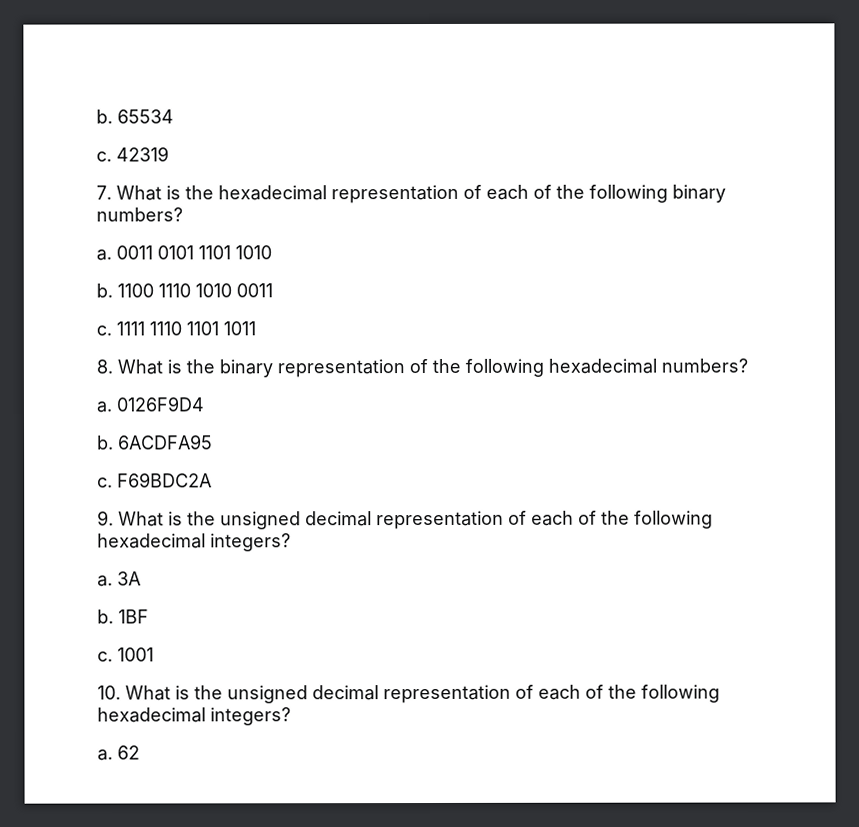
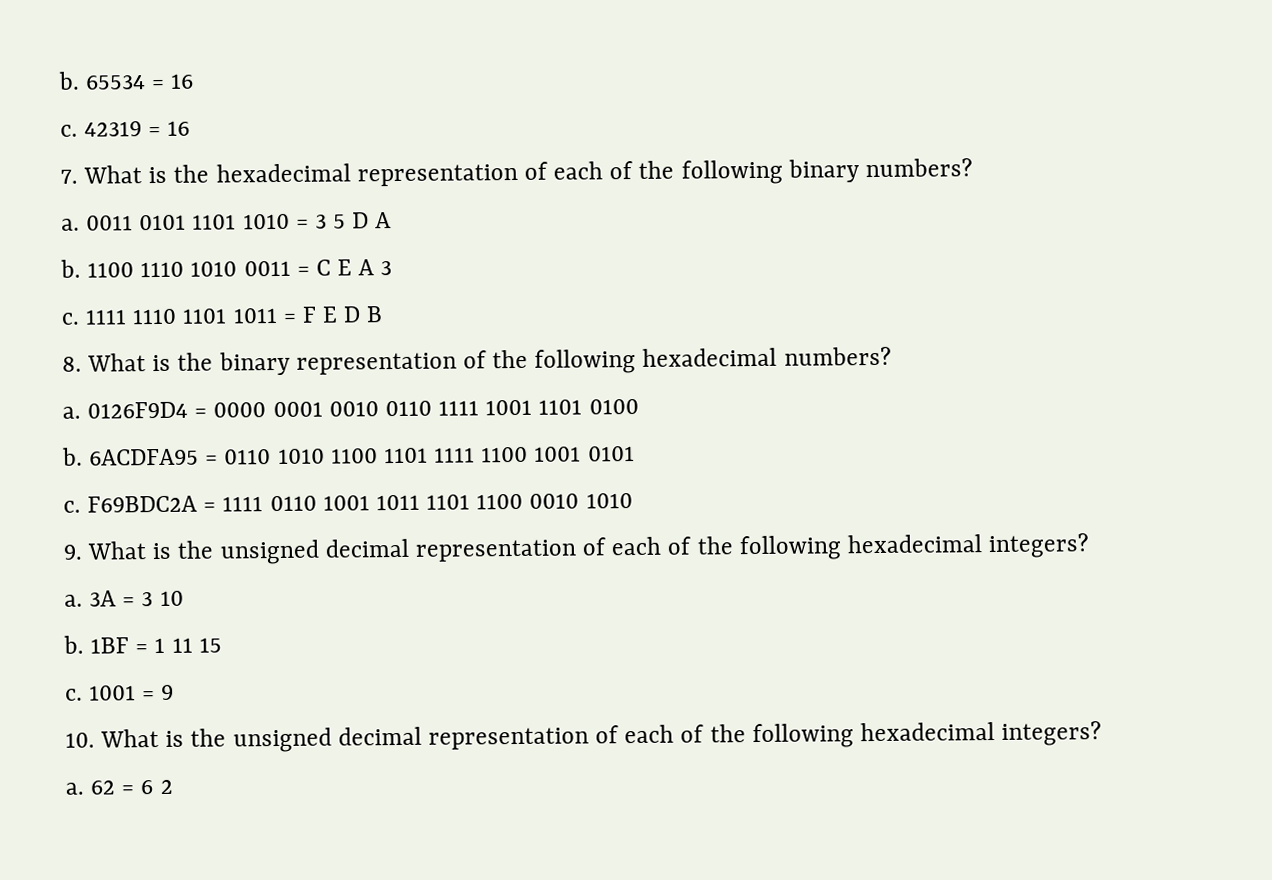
- 65534
+ 65534 = 16
- 42319
+ 42319 = 16
- 0011 0101 1101 1010
+ 0011 0101 1101 1010 = 3 5 D A
- 1100 1110 1010 0011
+ 1100 1110 1010 0011 = C E A 3
- 1111 1110 1101 1011
+ 1111 1110 1101 1011 = F E D B
- 0126F9D4
- b. 6ACDFA95
- c. F69BDC2A
+ 0126F9D4 = 0000 0001 0010 0110 1111 1001 1101 0100
+ b. 6ACDFA95 = 0110 1010 1100 1101 1111 1100 1001 0101
+ c. F69BDC2A = 1111 0110 1001 1011 1101 1100 0010 1010
- 3A
+ 3A = 3 10
- 1BF
+ 1BF = 1 11 15
- 1001
+ 1001 = 9
- 62
+ 62 = 6 2

